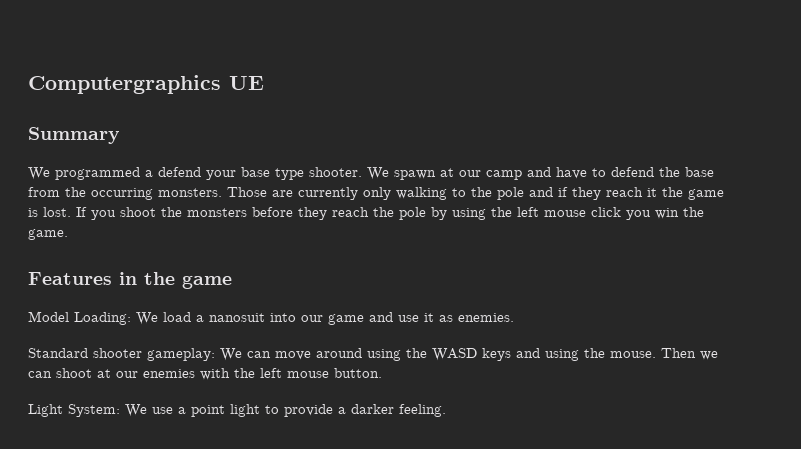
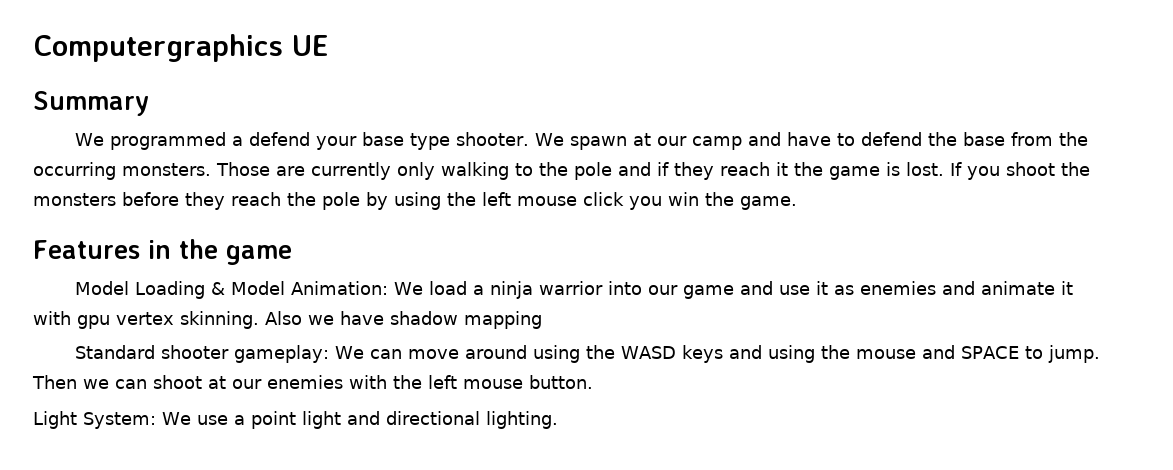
- Model Loading: We load a nanosuit into our game and use it as enemies.
+ Model Loading & Model Animation: We load a ninja warrior into our game and use it as enemies and animate it with gpu vertex skinning. Also we have shadow mapping
- Standard shooter gameplay: We can move around using the WASD keys and using the mouse.
+ Standard shooter gameplay: We can move around using the WASD keys and using the mouse and SPACE to jump.
- Light System: We use a point light to provide a darker feeling.
+ Light System: We use a point light and directional lighting.

